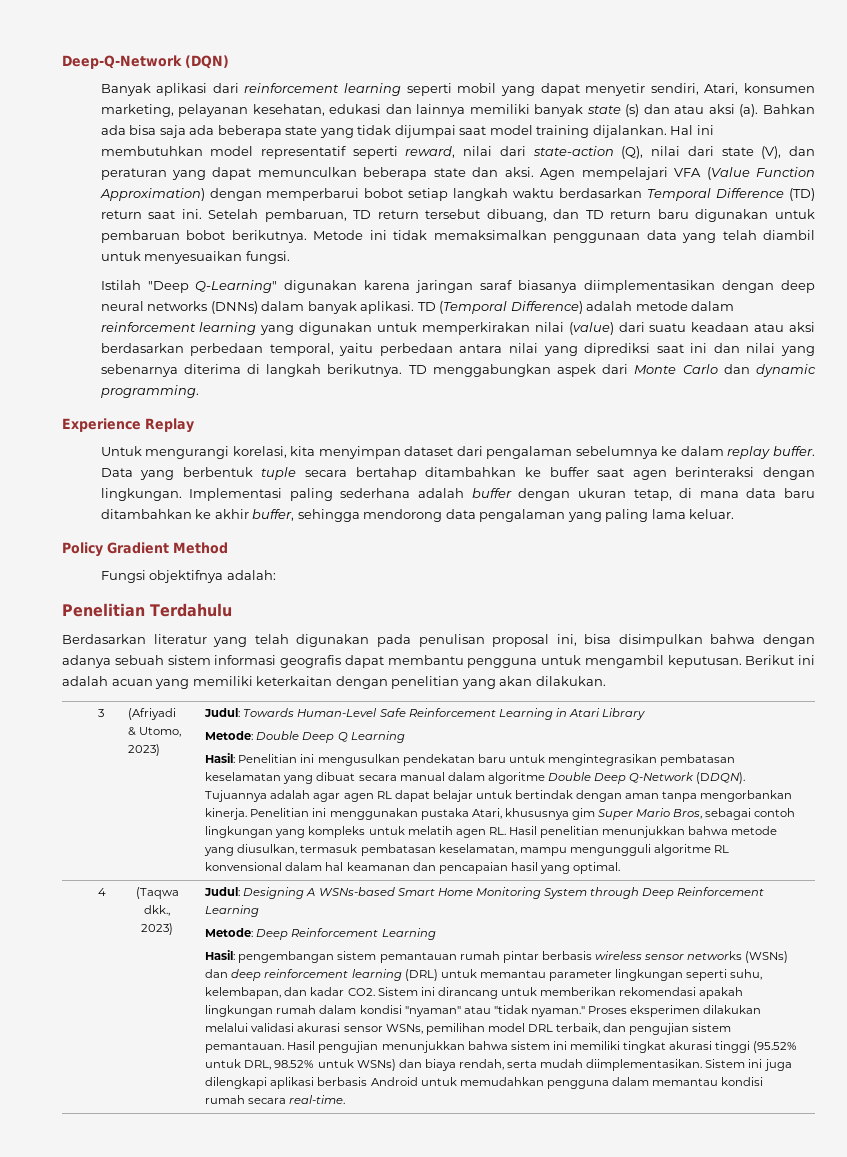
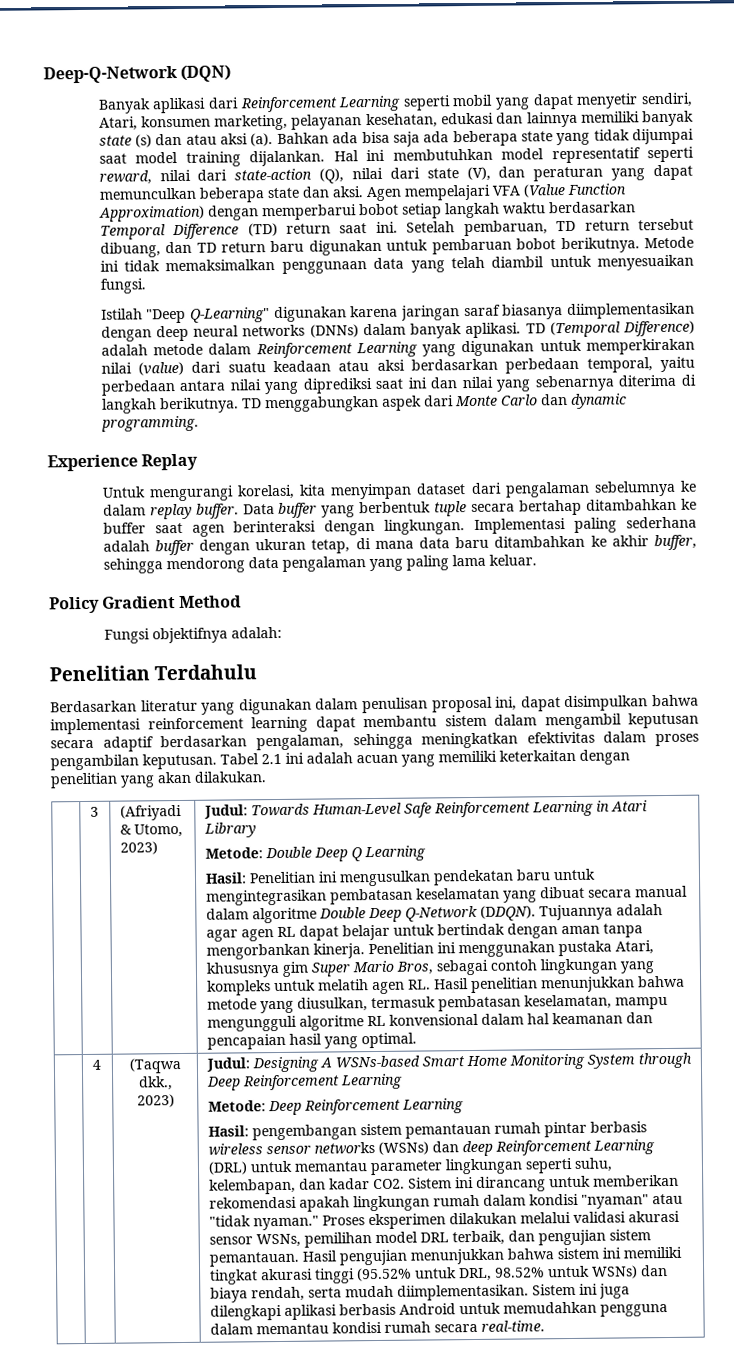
- Banyak aplikasi dari reinforcement learning seperti mobil yang dapat menyetir sendiri, Atari, konsumen marketing, pelayanan kesehatan, edukasi dan lainnya memiliki banyak state (s) dan atau aksi (a).
+ Banyak aplikasi dari Reinforcement Learning seperti mobil yang dapat menyetir sendiri, Atari, konsumen marketing, pelayanan kesehatan, edukasi dan lainnya memiliki banyak state (s) dan atau aksi (a).
- TD (Temporal Difference) adalah metode dalam reinforcement learning yang digunakan untuk memperkirakan nilai (value) dari suatu keadaan atau aksi berdasarkan perbedaan temporal, yaitu perbedaan antara nilai yang diprediksi saat ini dan nilai yang sebenarnya diterima di langkah berikutnya.
+ TD (Temporal Difference) adalah metode dalam Reinforcement Learning yang digunakan untuk memperkirakan nilai (value) dari suatu keadaan atau aksi berdasarkan perbedaan temporal, yaitu perbedaan antara nilai yang diprediksi saat ini dan nilai yang sebenarnya diterima di langkah berikutnya.
- Data yang berbentuk tuple secara bertahap ditambahkan ke buffer saat agen berinteraksi dengan lingkungan.
+ Data buffer yang berbentuk tuple secara bertahap ditambahkan ke buffer saat agen berinteraksi dengan lingkungan.
- Berdasarkan literatur yang telah digunakan pada penulisan proposal ini, bisa disimpulkan bahwa dengan adanya sebuah sistem informasi geografis dapat membantu pengguna untuk mengambil keputusan. Berikut ini adalah acuan yang memiliki keterkaitan dengan penelitian yang akan dilakukan.
+ Berdasarkan literatur yang digunakan dalam penulisan proposal ini, dapat disimpulkan bahwa implementasi reinforcement learning dapat membantu sistem dalam mengambil keputusan secara adaptif berdasarkan pengalaman, sehingga meningkatkan efektivitas dalam proses pengambilan keputusan. Tabel 2.1 ini adalah acuan yang memiliki keterkaitan dengan penelitian yang akan dilakukan.
- Hasil: pengembangan sistem pemantauan rumah pintar berbasis wireless sensor networks (WSNs) dan deep reinforcement learning (DRL) untuk memantau parameter lingkungan seperti suhu, kelembapan, dan kadar CO2. Sistem ini dirancang untuk memberikan rekomendasi apakah lingkungan rumah dalam kondisi "nyaman" atau "tidak nyaman."
+ Hasil: pengembangan sistem pemantauan rumah pintar berbasis wireless sensor networks (WSNs) dan deep Reinforcement Learning (DRL) untuk memantau parameter lingkungan seperti suhu, kelembapan, dan kadar CO2. Sistem ini dirancang untuk memberikan rekomendasi apakah lingkungan rumah dalam kondisi "nyaman" atau "tidak nyaman."

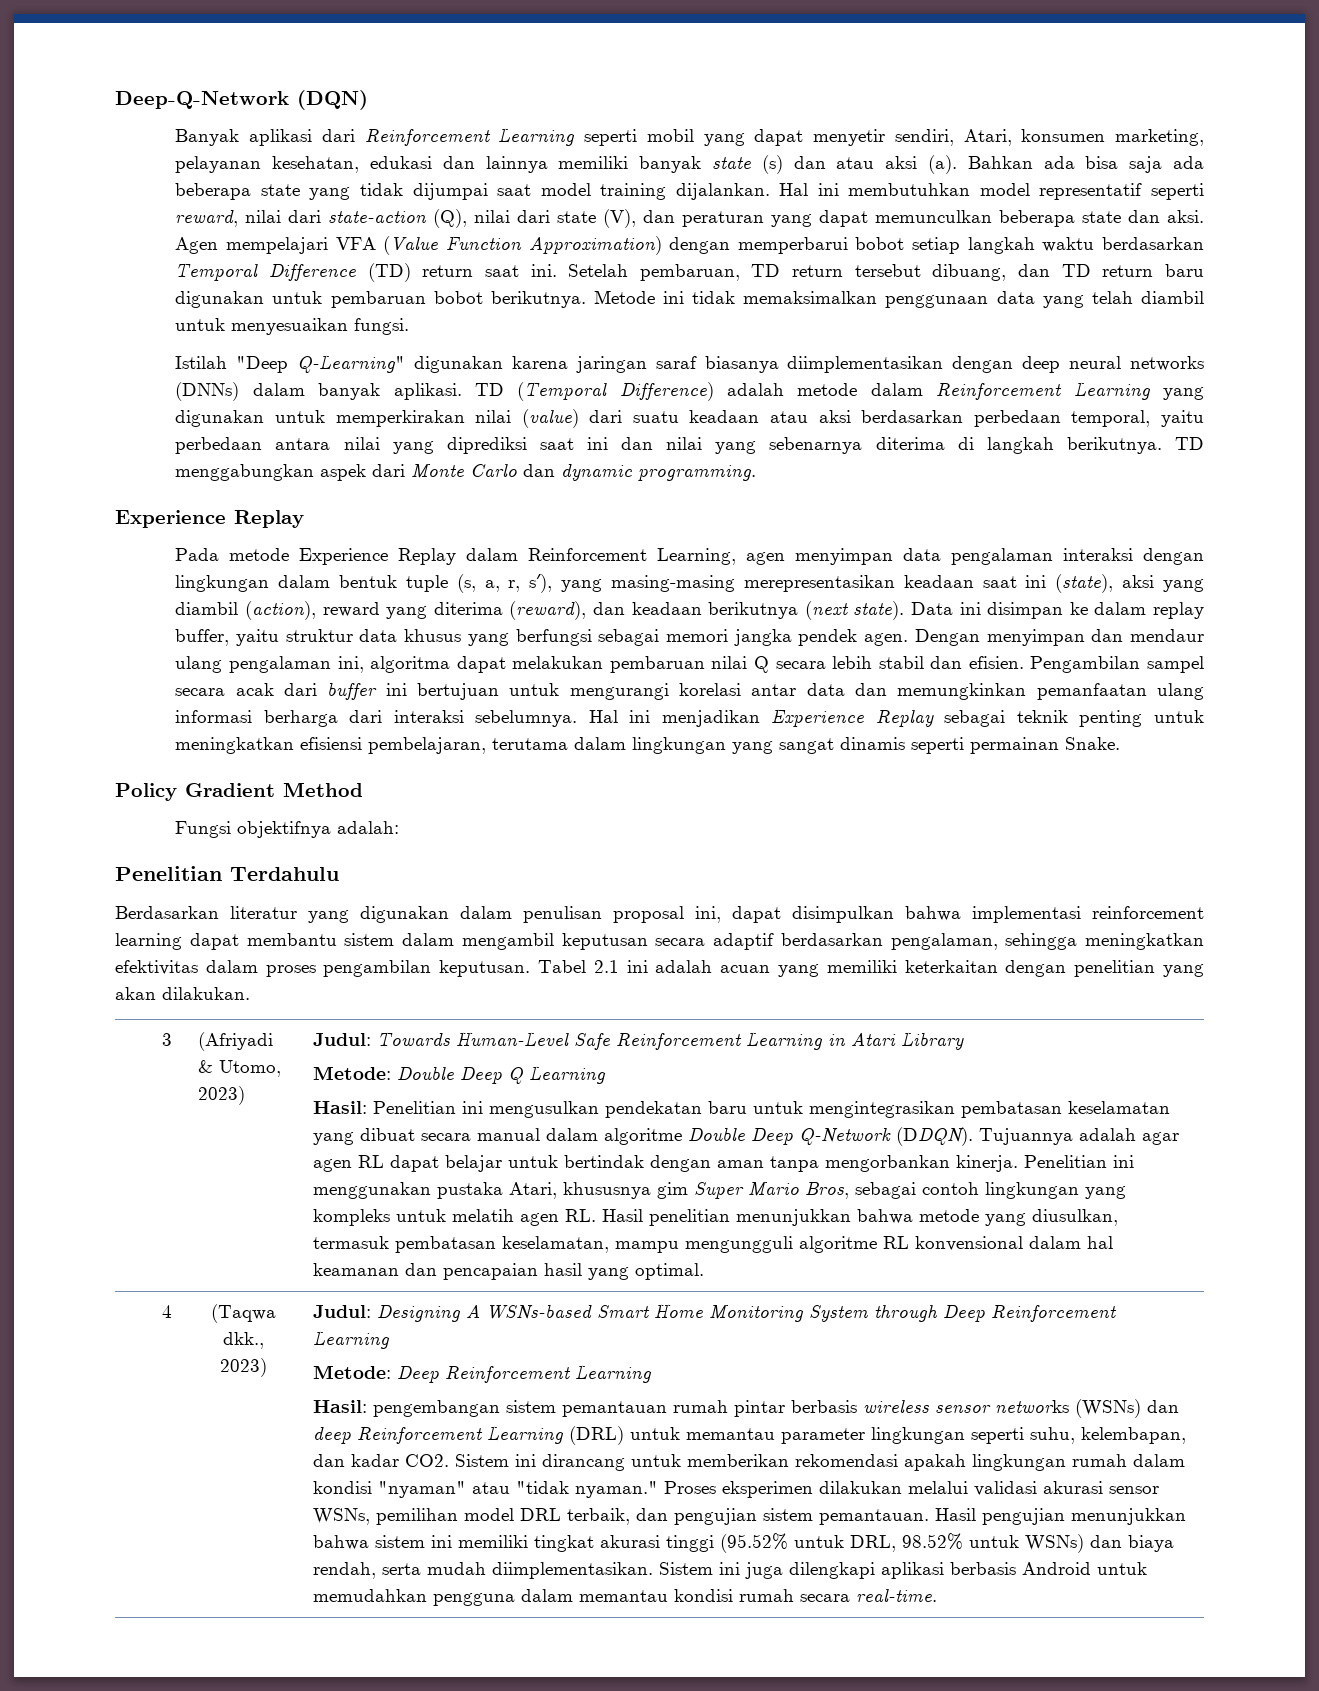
- Untuk mengurangi korelasi, kita menyimpan dataset dari pengalaman sebelumnya ke dalam replay buffer. Data buffer yang berbentuk tuple secara bertahap ditambahkan ke buffer saat agen berinteraksi dengan lingkungan. Implementasi paling sederhana adalah buffer dengan ukuran tetap, di mana data baru ditambahkan ke akhir buffer, sehingga mendorong data pengalaman yang paling lama keluar.
+ Pada metode Experience Replay dalam Reinforcement Learning, agen menyimpan data pengalaman interaksi dengan lingkungan dalam bentuk tuple (s, a, r, s′), yang masing-masing merepresentasikan keadaan saat ini (state), aksi yang diambil (action), reward yang diterima (reward), dan keadaan berikutnya (next state). Data ini disimpan ke dalam replay buffer, yaitu struktur data khusus yang berfungsi sebagai memori jangka pendek agen. Dengan menyimpan dan mendaur ulang pengalaman ini, algoritma dapat melakukan pembaruan nilai Q secara lebih stabil dan efisien. Pengambilan sampel secara acak dari buffer ini bertujuan untuk mengurangi korelasi antar data dan memungkinkan pemanfaatan ulang informasi berharga dari interaksi sebelumnya. Hal ini menjadikan Experience Replay sebagai teknik penting untuk meningkatkan efisiensi pembelajaran, terutama dalam lingkungan yang sangat dinamis seperti permainan Snake.

